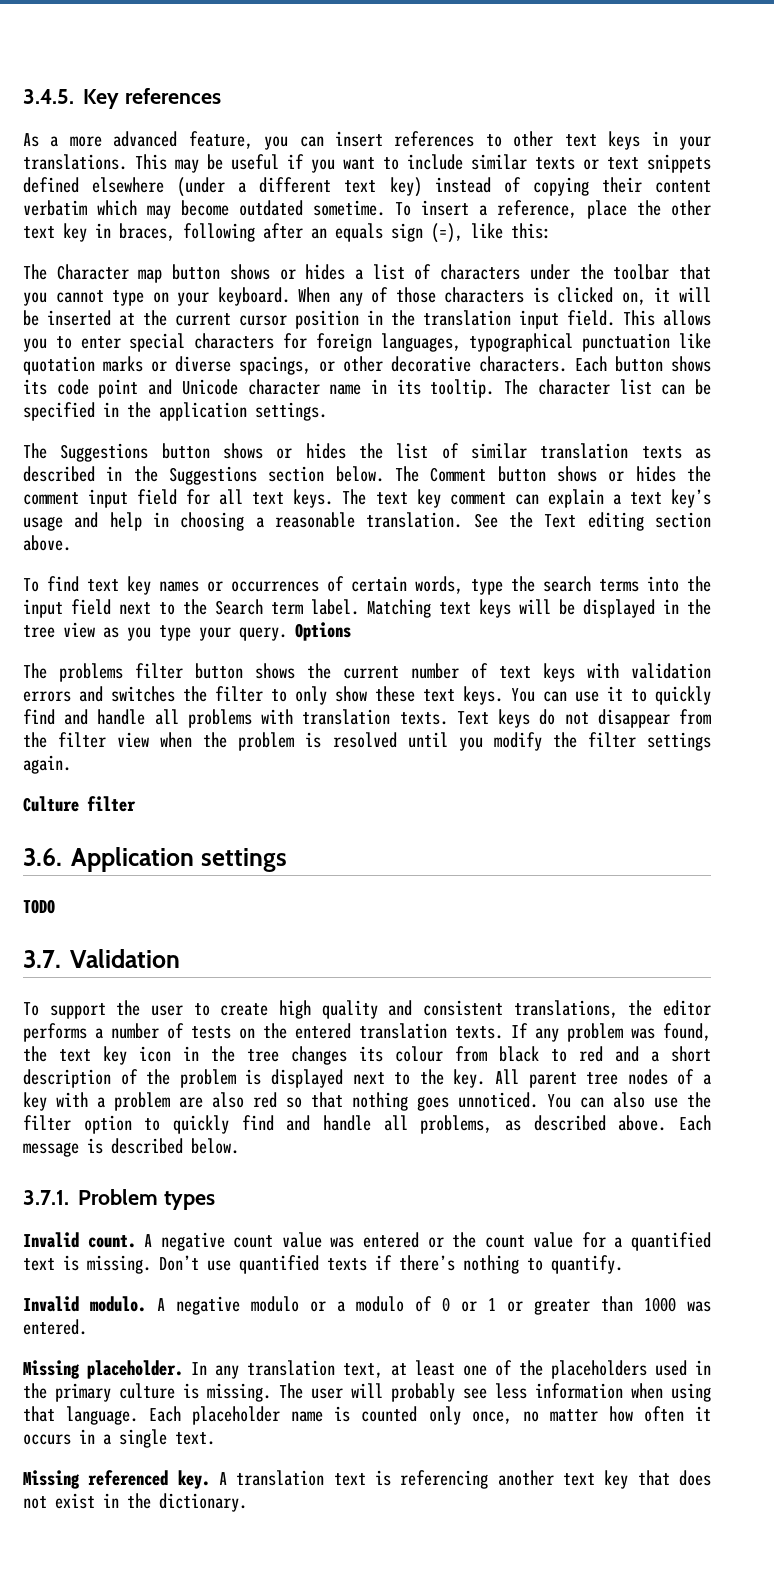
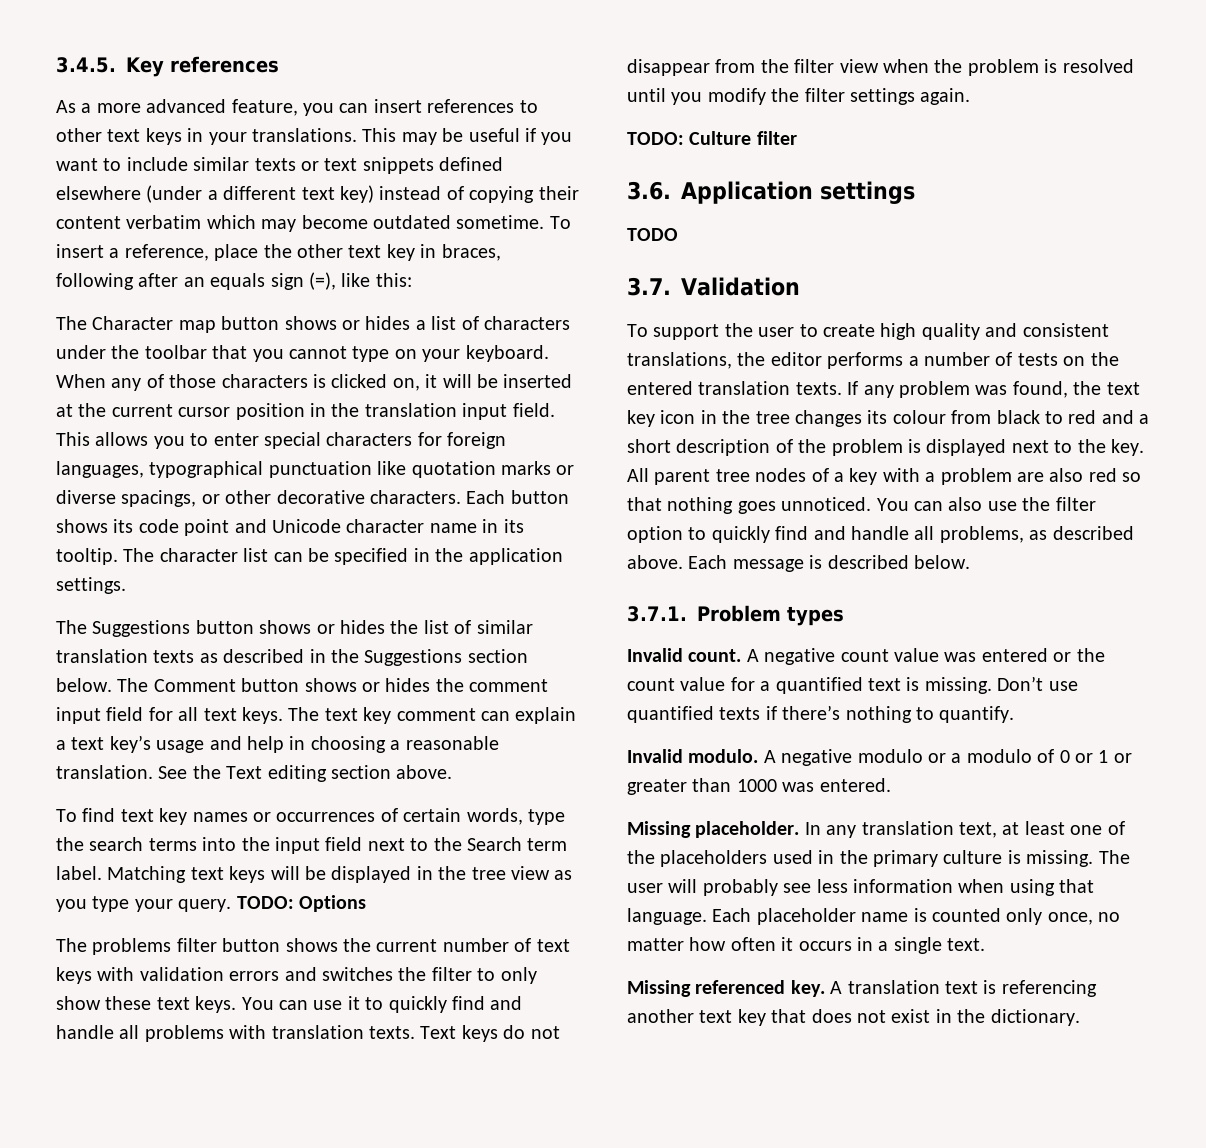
- Options
+ TODO: Options
- Culture filter
+ TODO: Culture filter

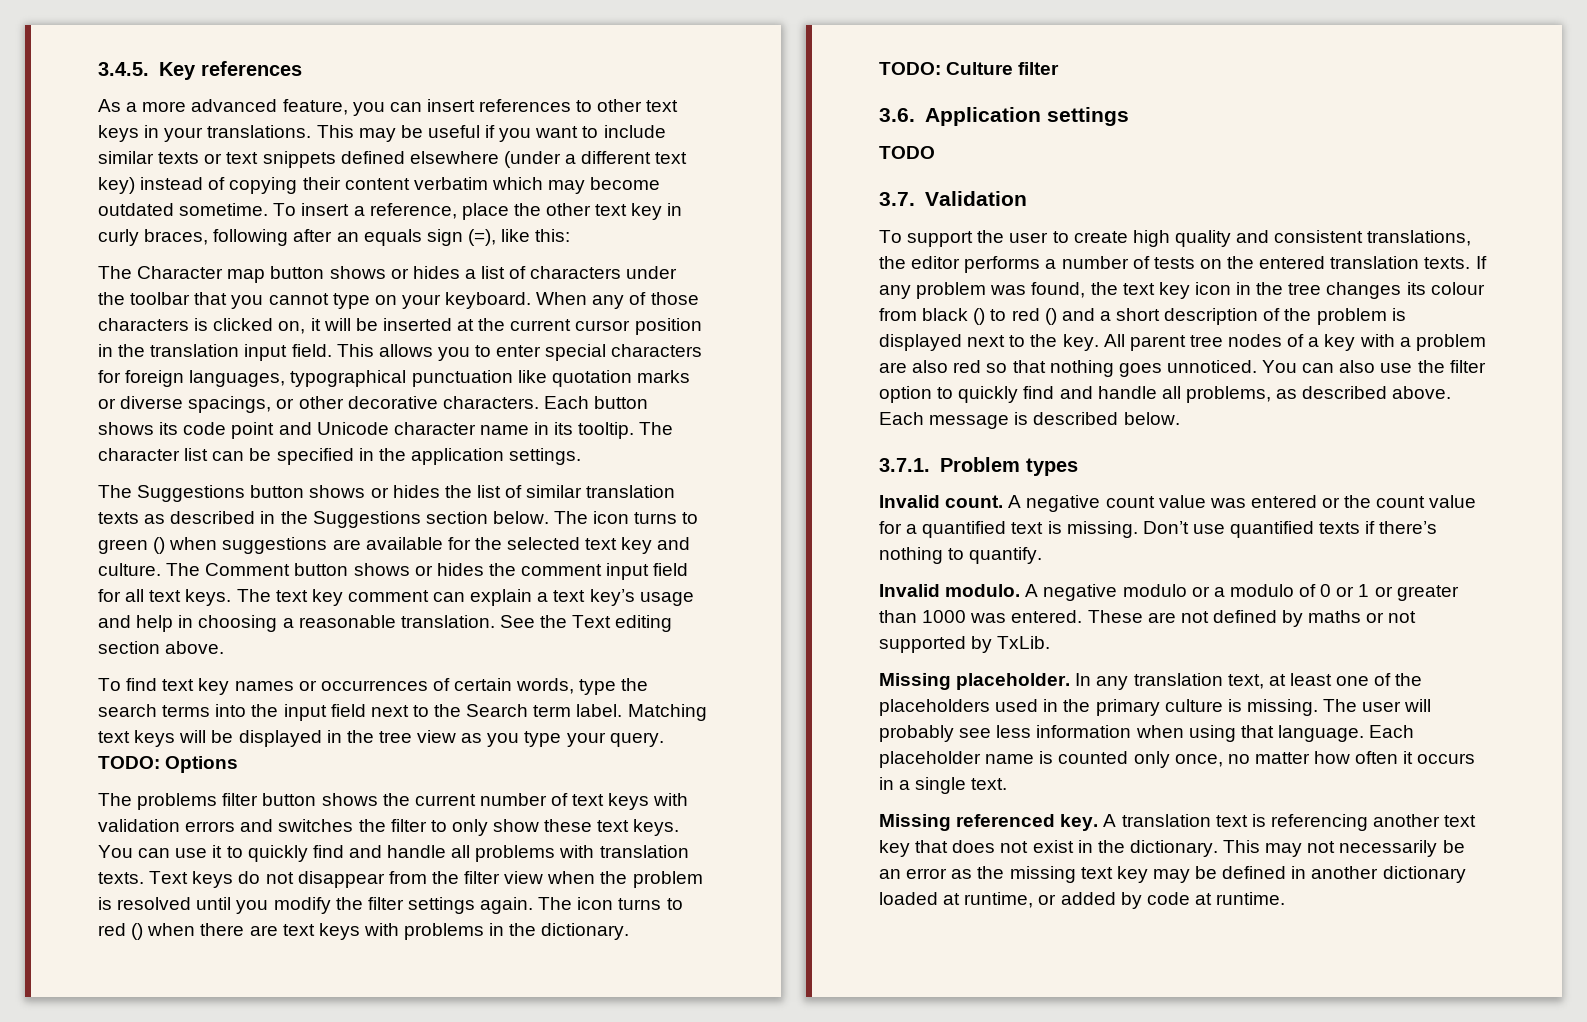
- To insert a reference, place the other text key in braces, following after an equals sign (=), like this:
+ To insert a reference, place the other text key in curly braces, following after an equals sign (=), like this:
- The Comment button shows or hides the comment input field for all text keys.
+ The icon turns to green () when suggestions are available for the selected text key and culture. The Comment button shows or hides the comment input field for all text keys.
+ The icon turns to red () when there are text keys with problems in the dictionary.
- If any problem was found, the text key icon in the tree changes its colour from black to red and a short description of the problem is displayed next to the key.
+ If any problem was found, the text key icon in the tree changes its colour from black () to red () and a short description of the problem is displayed next to the key.
+ These are not defined by maths or not supported by TxLib.
+ This may not necessarily be an error as the missing text key may be defined in another dictionary loaded at runtime, or added by code at runtime.

